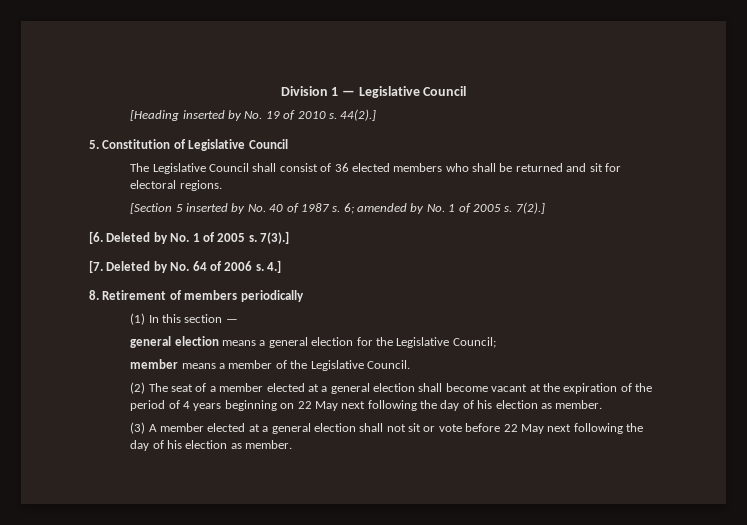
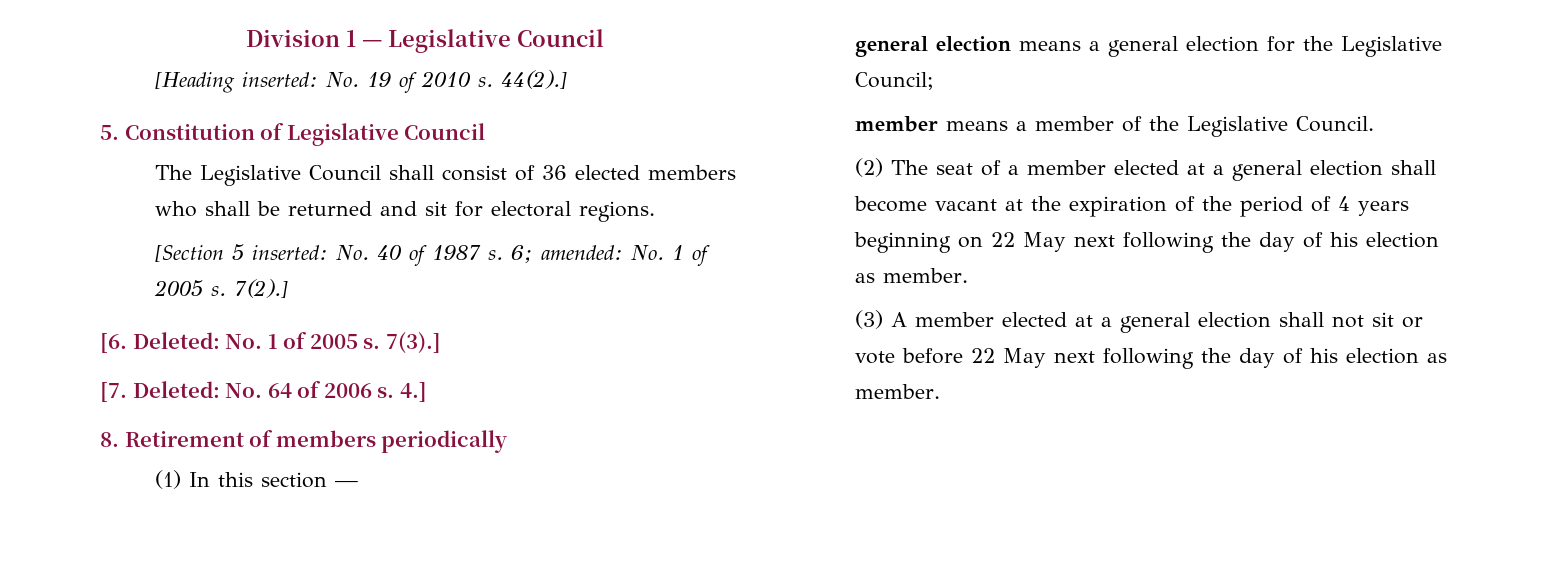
- [Heading inserted by No. 19 of 2010 s.
+ [Heading inserted: No. 19 of 2010 s.
- [Section 5 inserted by No. 40 of 1987 s.
+ [Section 5 inserted: No. 40 of 1987 s.
- 6; amended by No. 1 of 2005 s.
+ 6; amended: No. 1 of 2005 s.
- [6. Deleted by No. 1 of 2005 s.
+ [6. Deleted: No. 1 of 2005 s.
- [7. Deleted by No. 64 of 2006 s.
+ [7. Deleted: No. 64 of 2006 s.

